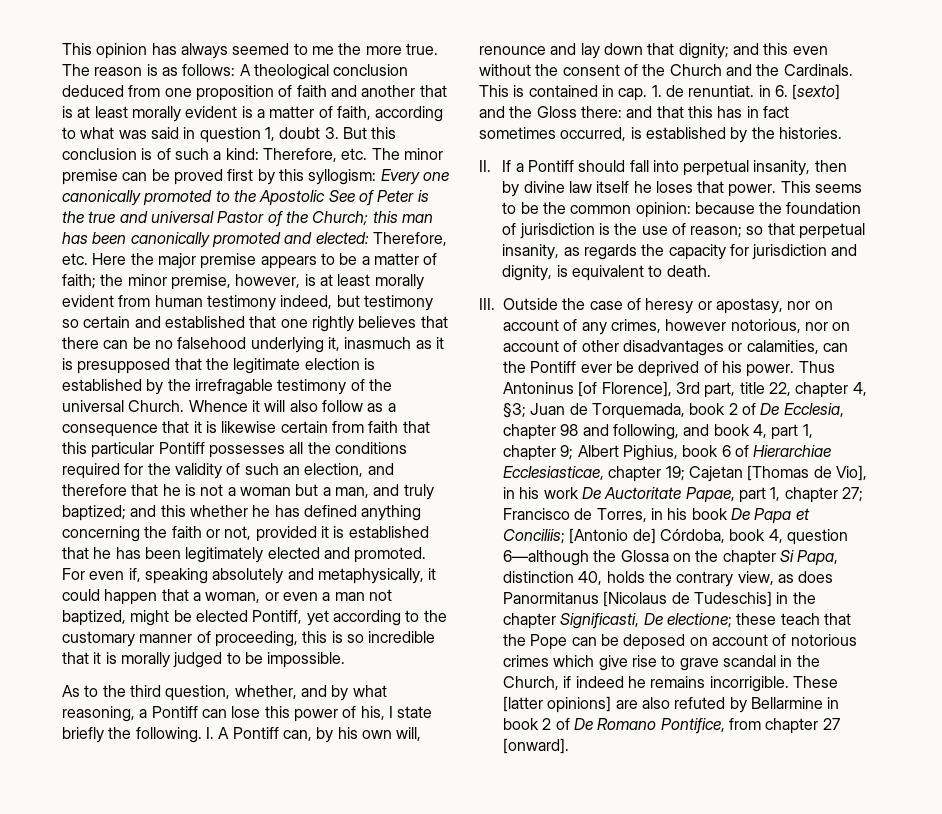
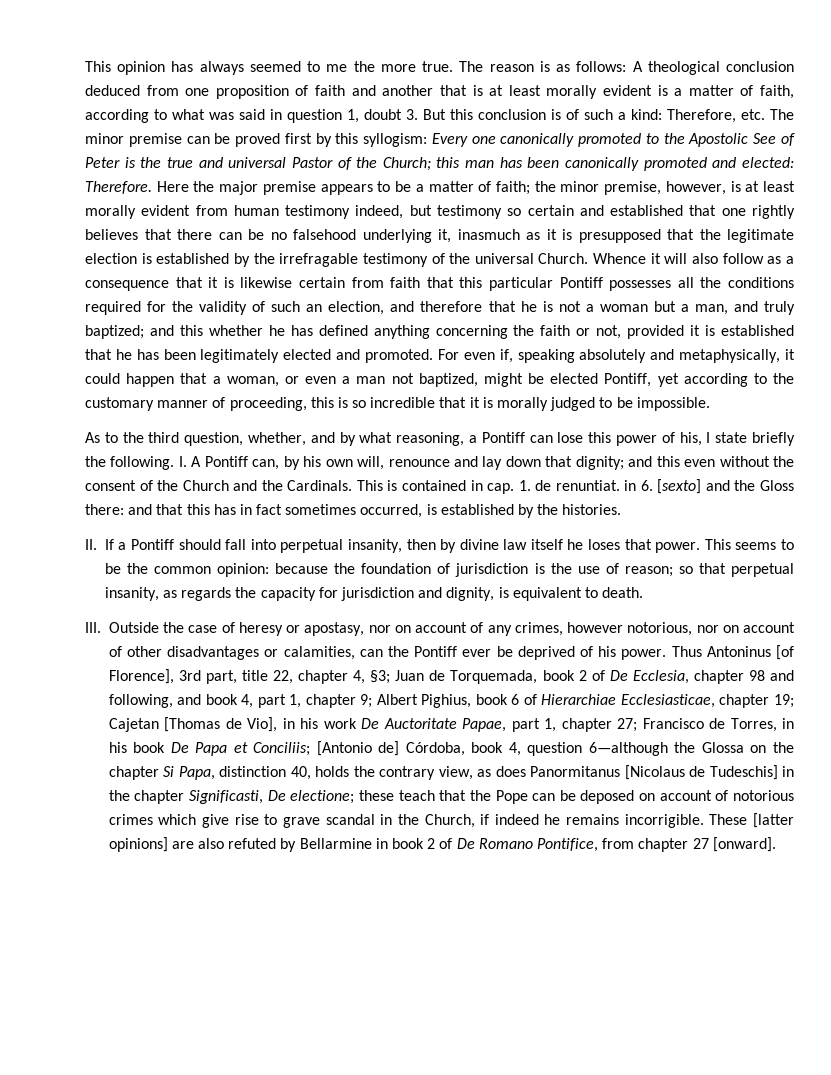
- Therefore, etc. Here the major premise appears to be a matter of faith;
+ Therefore. Here the major premise appears to be a matter of faith;

